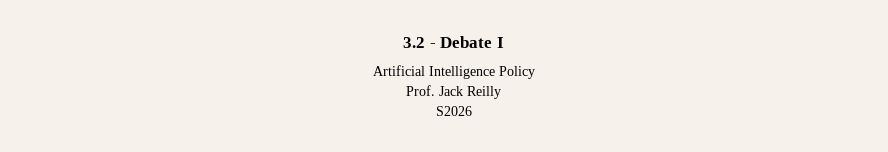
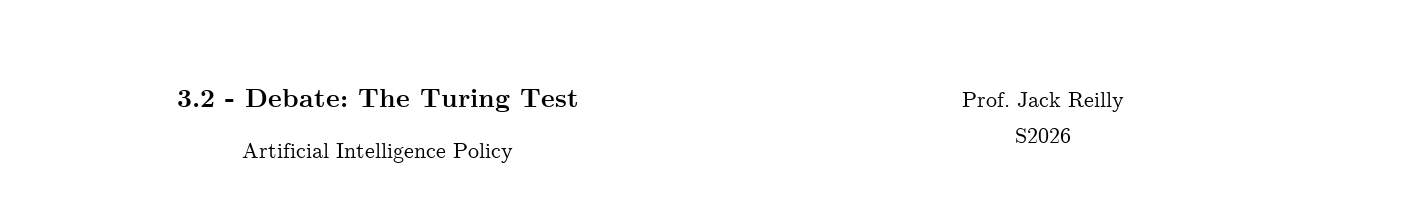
- 3.2 - Debate I
+ 3.2 - Debate: The Turing Test

